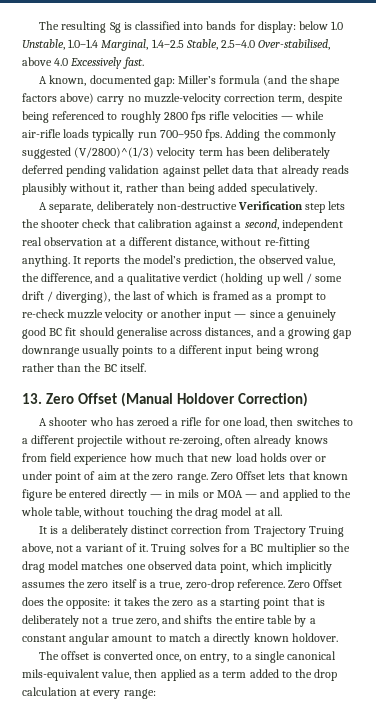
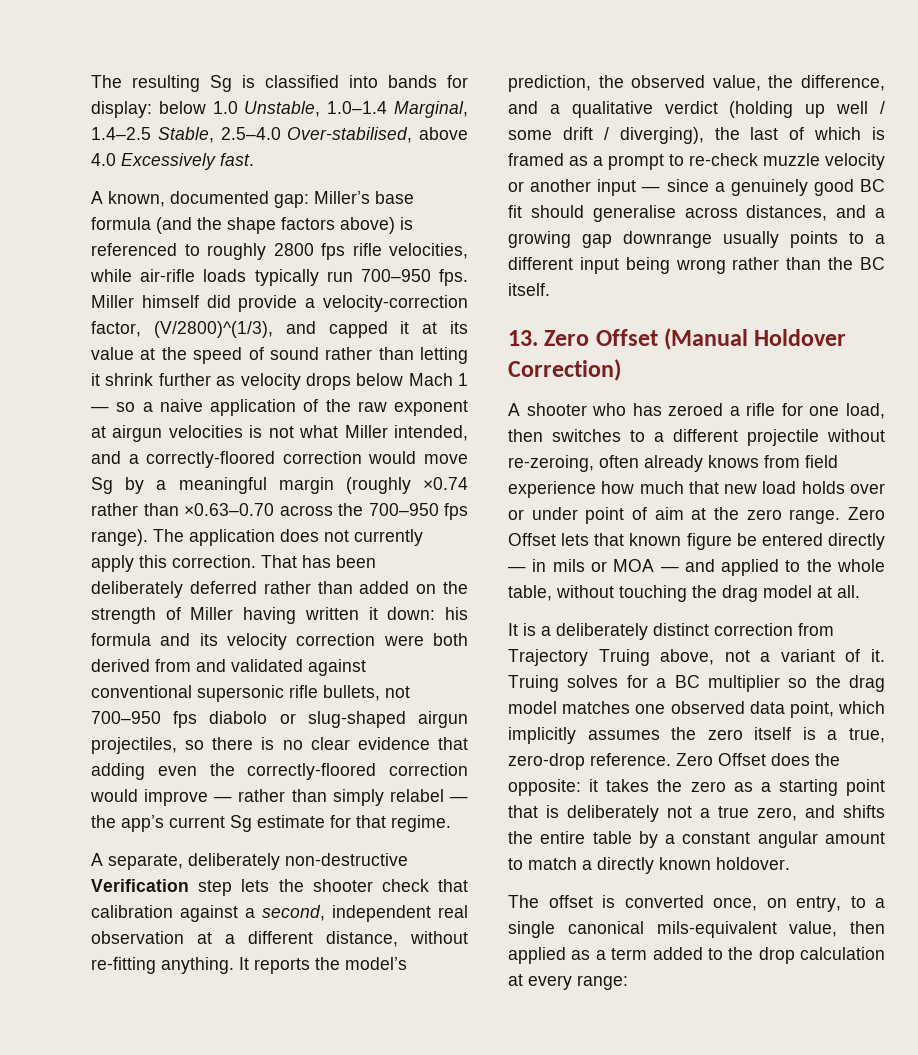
- A known, documented gap: Miller’s formula (and the shape factors above) carry no muzzle-velocity correction term, despite being referenced to roughly 2800 fps rifle velocities — while air-rifle loads typically run 700–950 fps.
+ A known, documented gap: Miller’s base formula (and the shape factors above) is referenced to roughly 2800 fps rifle velocities, while air-rifle loads typically run 700–950 fps.
- Adding the commonly suggested (V/2800)^(1/3) velocity term has been deliberately deferred pending validation against pellet data that already reads plausibly without it, rather than being added speculatively.
+ Miller himself did provide a velocity-correction factor, (V/2800)^(1/3), and capped it at its value at the speed of sound rather than letting it shrink further as velocity drops below Mach 1 — so a naive application of the raw exponent at airgun velocities is not what Miller intended, and a correctly-floored correction would move Sg by a meaningful margin (roughly ×0.74 rather than ×0.63–0.70 across the 700–950 fps range). The application does not currently apply this correction. That has been deliberately deferred rather than added on the strength of Miller having written it down: his formula and its velocity correction were both derived from and validated against conventional supersonic rifle bullets, not 700–950 fps diabolo or slug-shaped airgun projectiles, so there is no clear evidence that adding even the correctly-floored correction would improve — rather than simply relabel — the app’s current Sg estimate for that regime.

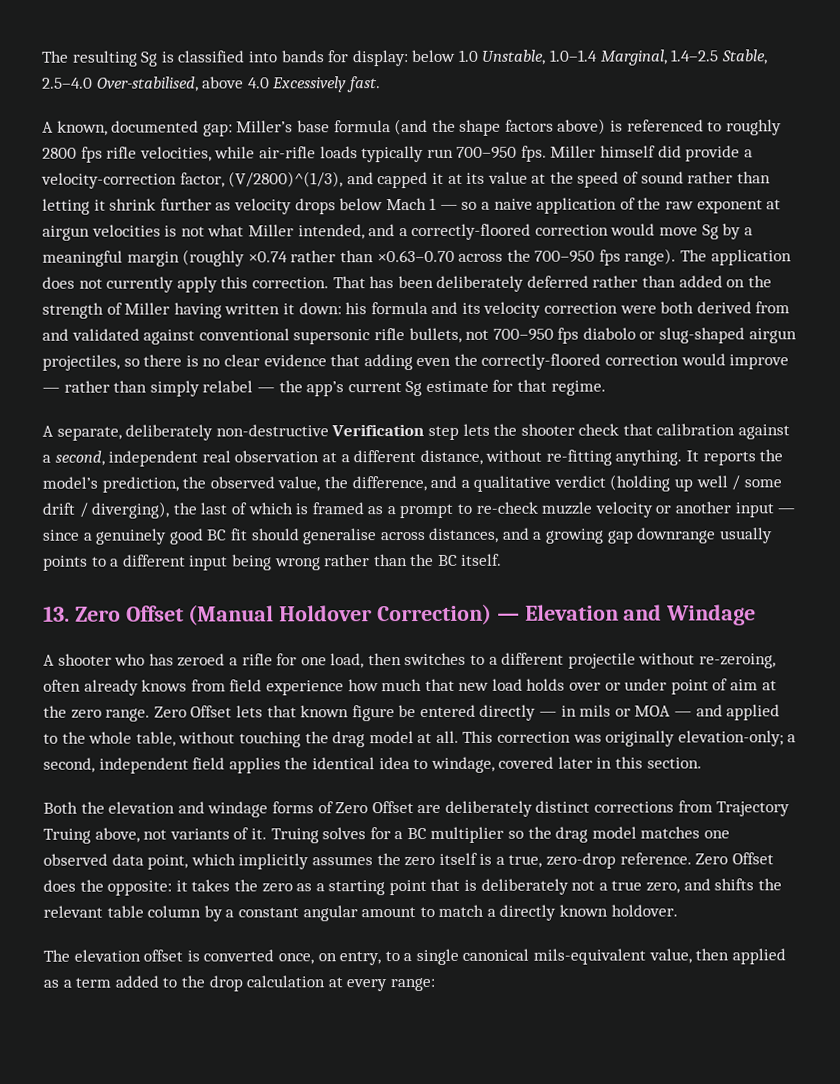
- 13. Zero Offset (Manual Holdover Correction)
+ 13. Zero Offset (Manual Holdover Correction) — Elevation and Windage
- Zero Offset lets that known figure be entered directly — in mils or MOA — and applied to the whole table, without touching the drag model at all.
- It is a deliberately distinct correction from Trajectory Truing above, not a variant of it.
+ Zero Offset lets that known figure be entered directly — in mils or MOA — and applied to the whole table, without touching the drag model at all. This correction was originally elevation-only; a second, independent field applies the identical idea to windage, covered later in this section.
+ Both the elevation and windage forms of Zero Offset are deliberately distinct corrections from Trajectory Truing above, not variants of it.
- Zero Offset does the opposite: it takes the zero as a starting point that is deliberately not a true zero, and shifts the entire table by a constant angular amount to match a directly known holdover.
+ Zero Offset does the opposite: it takes the zero as a starting point that is deliberately not a true zero, and shifts the relevant table column by a constant angular amount to match a directly known holdover.
- The offset is converted once, on entry, to a single canonical mils-equivalent value, then applied as a term added to the drop calculation at every range:
+ The elevation offset is converted once, on entry, to a single canonical mils-equivalent value, then applied as a term added to the drop calculation at every range:

